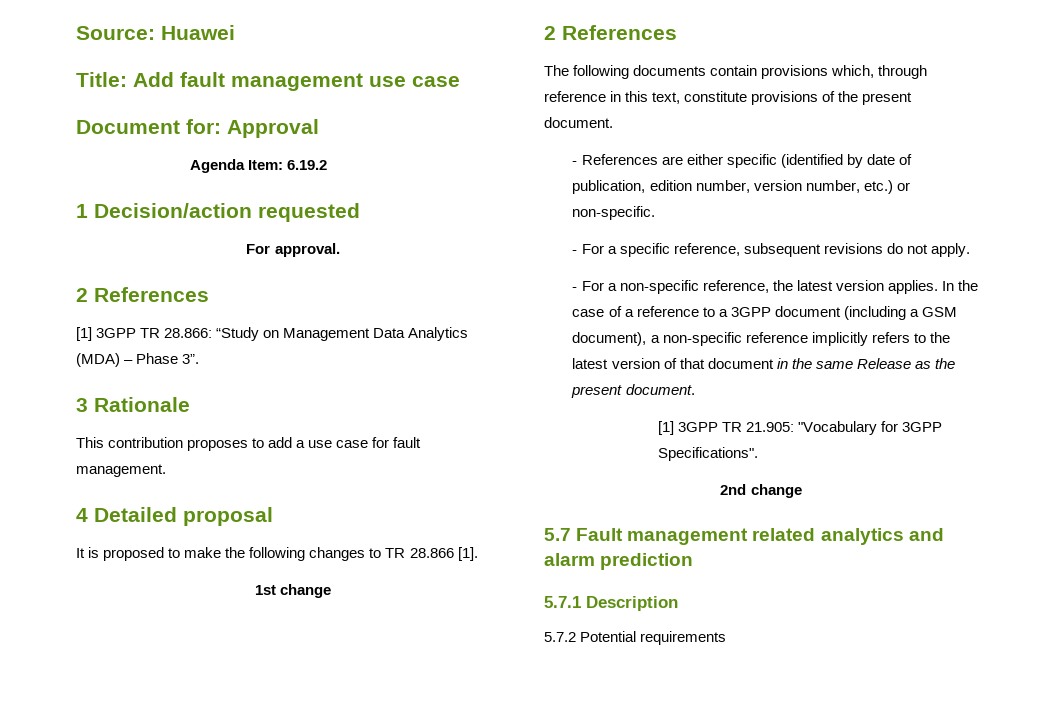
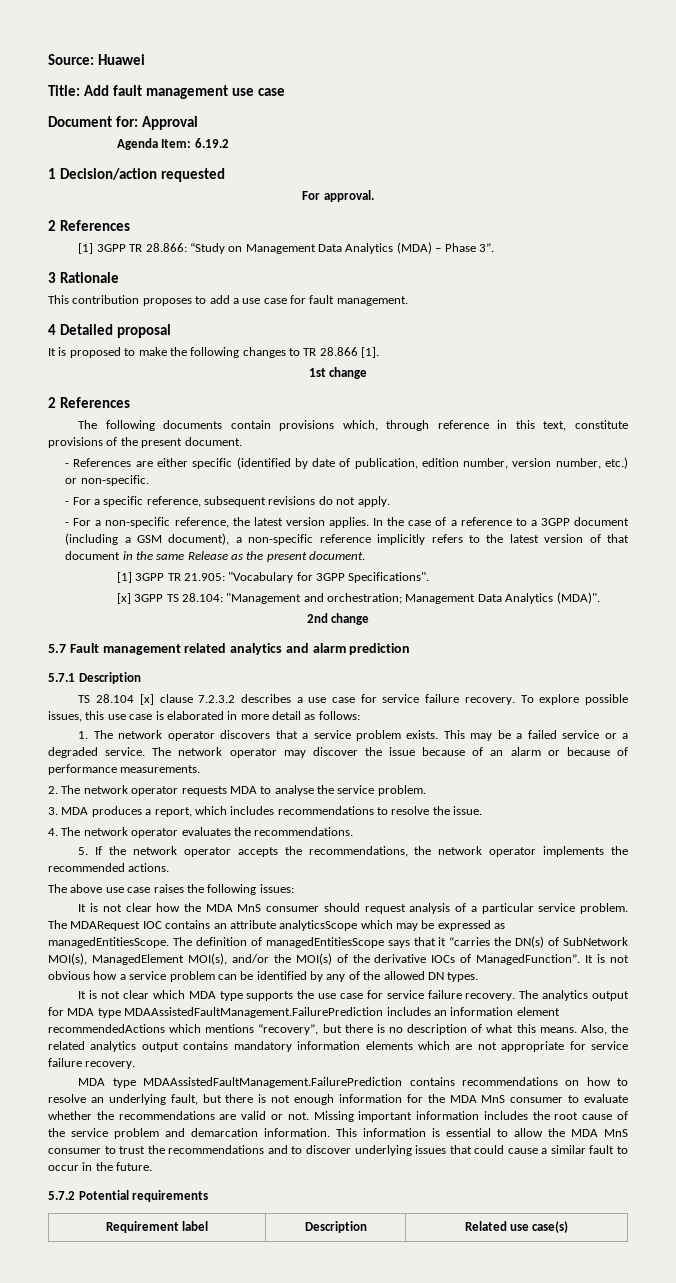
+ [x] 3GPP TS 28.104: "Management and orchestration; Management Data Analytics (MDA)".
+ TS 28.104 [x] clause 7.2.3.2 describes a use case for service failure recovery. To explore possible issues, this use case is elaborated in more detail as follows:
+ 1. The network operator discovers that a service problem exists. This may be a failed service or a degraded service. The network operator may discover the issue because of an alarm or because of performance measurements.
+ 2. The network operator requests MDA to analyse the service problem.
+ 3. MDA produces a report, which includes recommendations to resolve the issue.
+ 4. The network operator evaluates the recommendations.
+ 5. If the network operator accepts the recommendations, the network operator implements the recommended actions.
+ The above use case raises the following issues:
+ It is not clear how the MDA MnS consumer should request analysis of a particular service problem. The MDARequest IOC contains an attribute analyticsScope which may be expressed as managedEntitiesScope. The definition of managedEntitiesScope says that it “carries the DN(s) of SubNetwork MOI(s), ManagedElement MOI(s), and/or the MOI(s) of the derivative IOCs of ManagedFunction”. It is not obvious how a service problem can be identified by any of the allowed DN types.
+ It is not clear which MDA type supports the use case for service failure recovery. The analytics output for MDA type MDAAssistedFaultManagement.FailurePrediction includes an information element recommendedActions which mentions “recovery”, but there is no description of what this means. Also, the related analytics output contains mandatory information elements which are not appropriate for service failure recovery.
+ MDA type MDAAssistedFaultManagement.FailurePrediction contains recommendations on how to resolve an underlying fault, but there is not enough information for the MDA MnS consumer to evaluate whether the recommendations are valid or not. Missing important information includes the root cause of the service problem and demarcation information. This information is essential to allow the MDA MnS consumer to trust the recommendations and to discover underlying issues that could cause a similar fault to occur in the future.
  5.7.2 Potential requirements
+ Requirement label | Description | Related use case(s)

